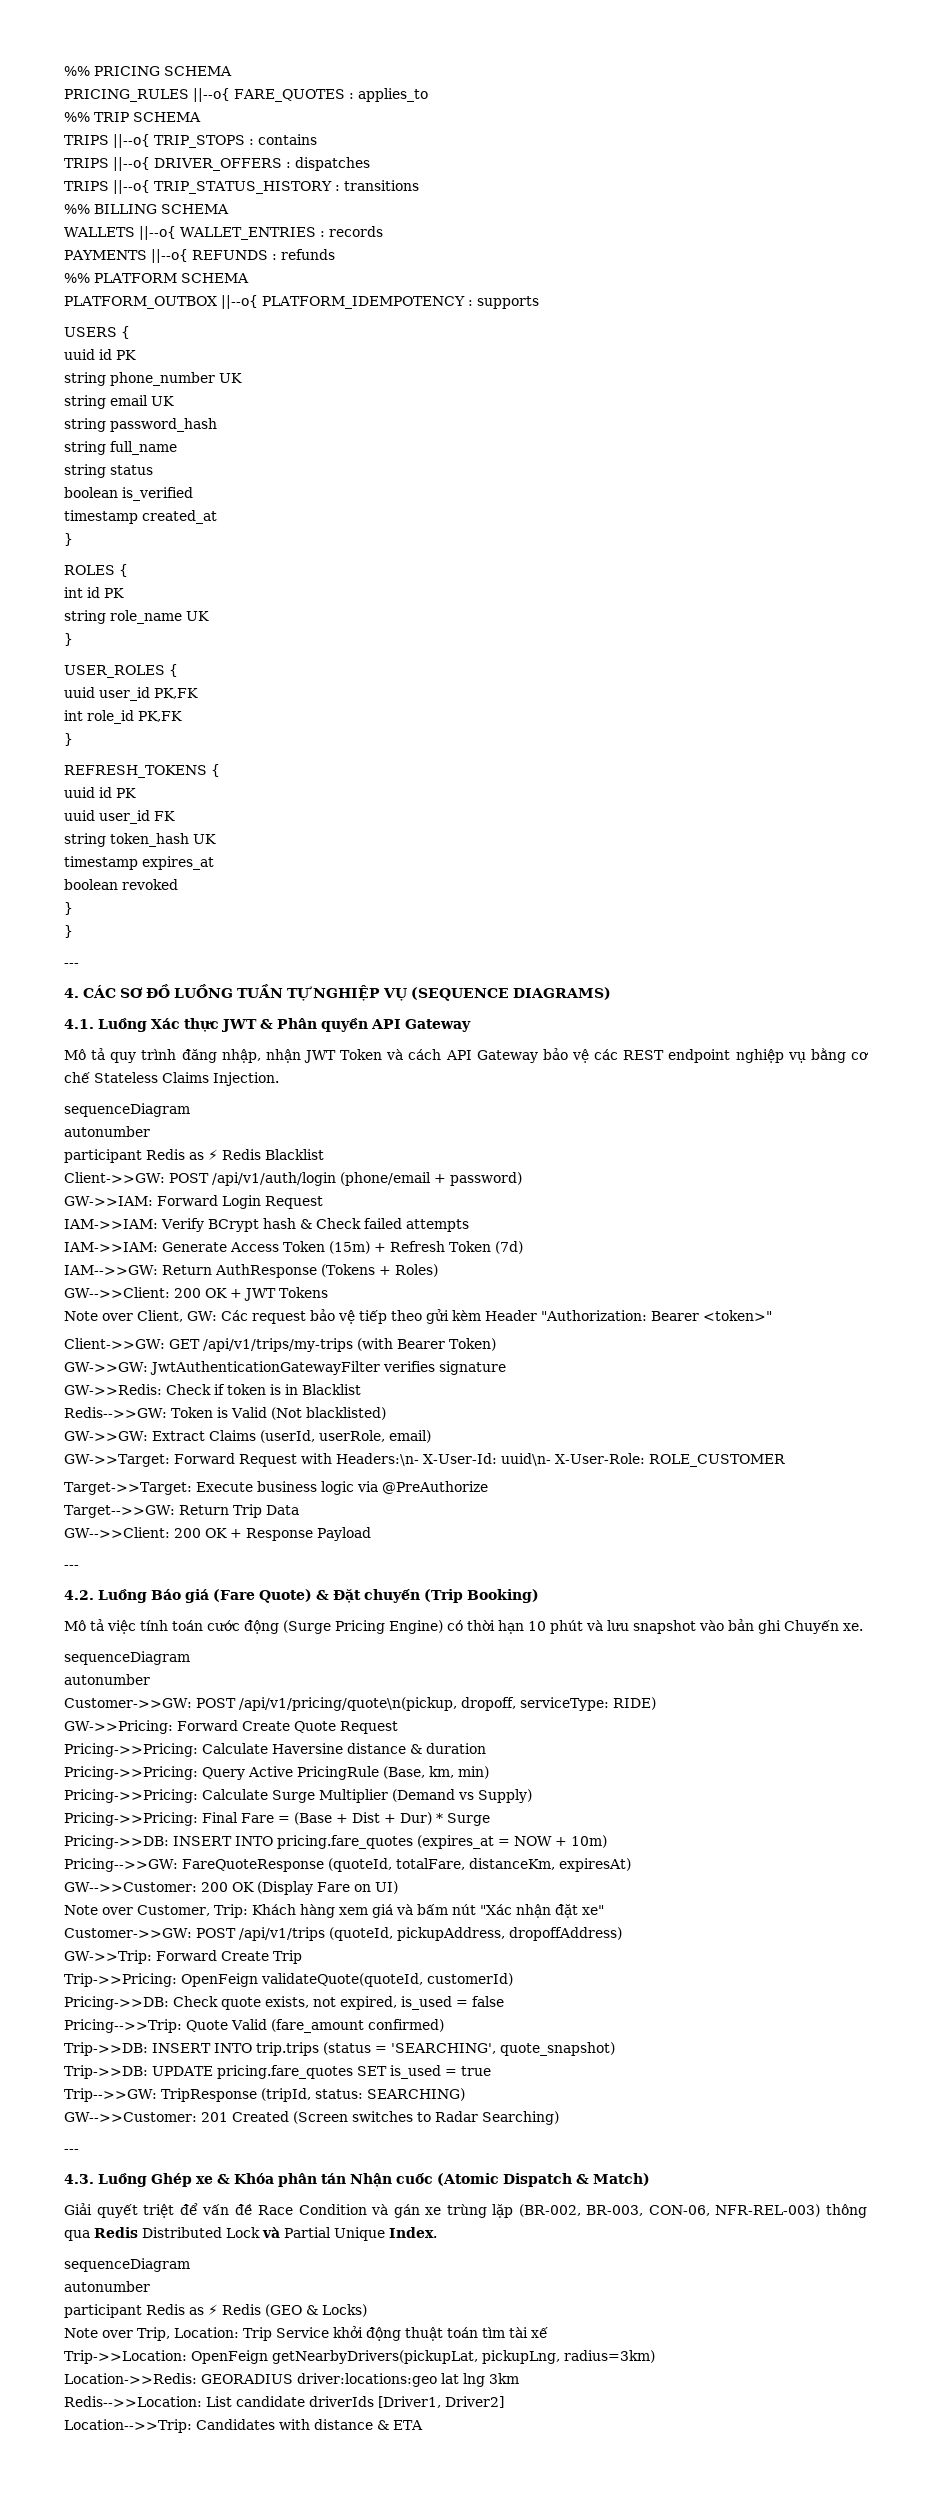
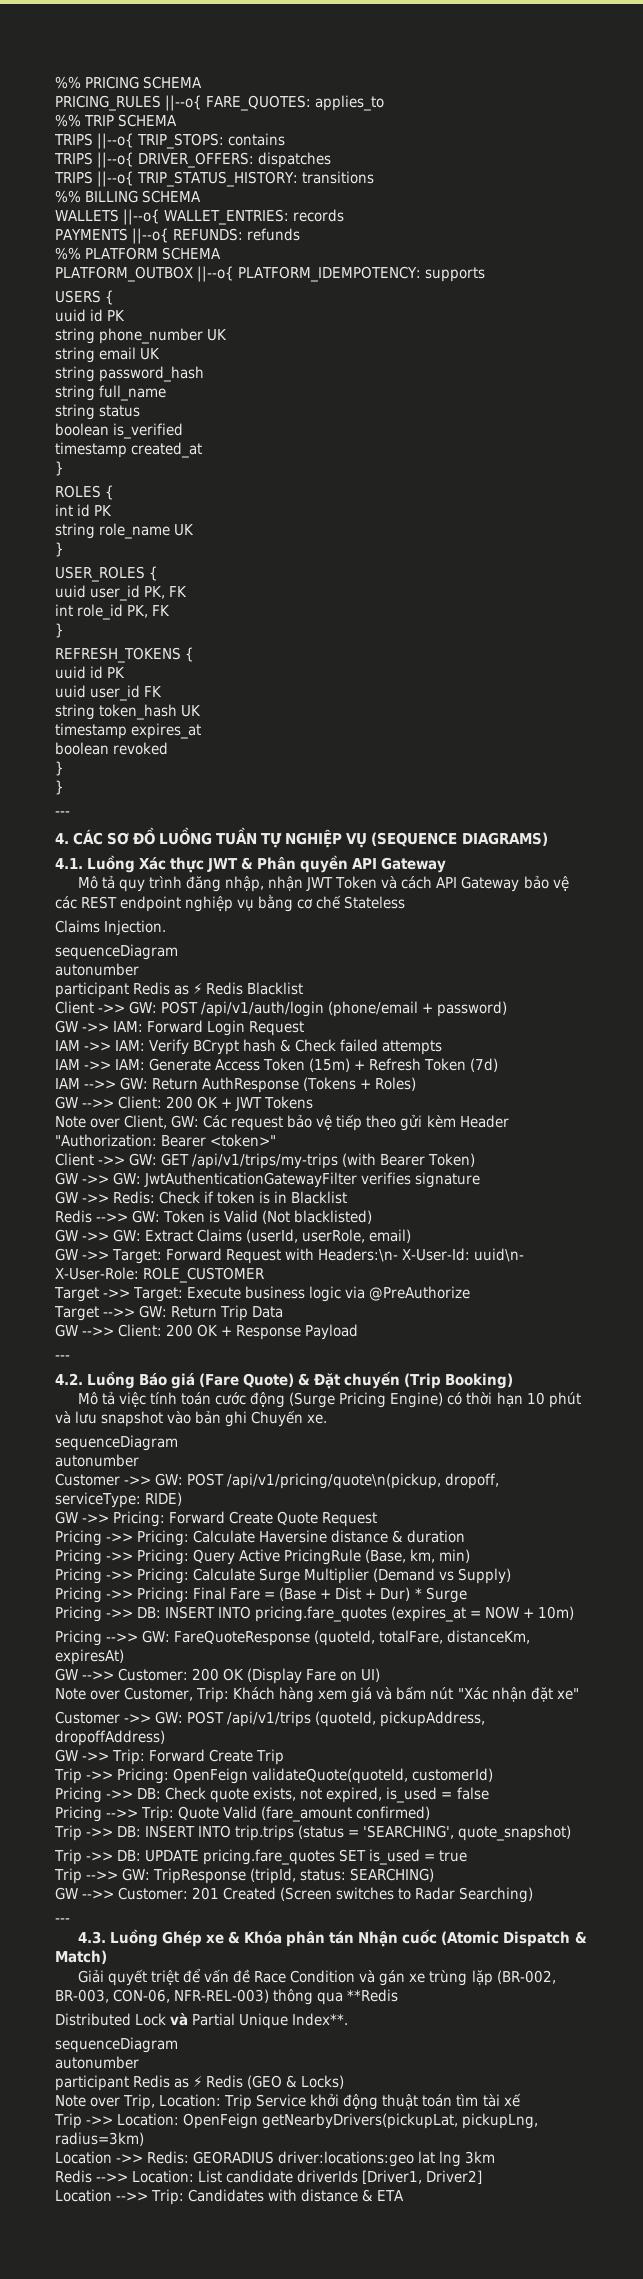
- PRICING_RULES ||--o{ FARE_QUOTES : applies_to
+ PRICING_RULES ||--o{ FARE_QUOTES: applies_to
- TRIPS ||--o{ TRIP_STOPS : contains
+ TRIPS ||--o{ TRIP_STOPS: contains
- TRIPS ||--o{ DRIVER_OFFERS : dispatches
+ TRIPS ||--o{ DRIVER_OFFERS: dispatches
- TRIPS ||--o{ TRIP_STATUS_HISTORY : transitions
+ TRIPS ||--o{ TRIP_STATUS_HISTORY: transitions
- WALLETS ||--o{ WALLET_ENTRIES : records
+ WALLETS ||--o{ WALLET_ENTRIES: records
- PAYMENTS ||--o{ REFUNDS : refunds
+ PAYMENTS ||--o{ REFUNDS: refunds
- PLATFORM_OUTBOX ||--o{ PLATFORM_IDEMPOTENCY : supports
+ PLATFORM_OUTBOX ||--o{ PLATFORM_IDEMPOTENCY: supports
- uuid user_id PK,FK
+ uuid user_id PK, FK
- int role_id PK,FK
+ int role_id PK, FK
- Mô tả quy trình đăng nhập, nhận JWT Token và cách API Gateway bảo vệ các REST endpoint nghiệp vụ bằng cơ chế Stateless Claims Injection.
+ Mô tả quy trình đăng nhập, nhận JWT Token và cách API Gateway bảo vệ các REST endpoint nghiệp vụ bằng cơ chế Stateless
+ Claims Injection.
- Client->>GW: POST /api/v1/auth/login (phone/email + password)
+ Client ->> GW: POST /api/v1/auth/login (phone/email + password)
- GW->>IAM: Forward Login Request
+ GW ->> IAM: Forward Login Request
- IAM->>IAM: Verify BCrypt hash & Check failed attempts
+ IAM ->> IAM: Verify BCrypt hash & Check failed attempts
- IAM->>IAM: Generate Access Token (15m) + Refresh Token (7d)
+ IAM ->> IAM: Generate Access Token (15m) + Refresh Token (7d)
- IAM-->>GW: Return AuthResponse (Tokens + Roles)
+ IAM -->> GW: Return AuthResponse (Tokens + Roles)
- GW-->>Client: 200 OK + JWT Tokens
+ GW -->> Client: 200 OK + JWT Tokens
- Client->>GW: GET /api/v1/trips/my-trips (with Bearer Token)
+ Client ->> GW: GET /api/v1/trips/my-trips (with Bearer Token)
- GW->>GW: JwtAuthenticationGatewayFilter verifies signature
+ GW ->> GW: JwtAuthenticationGatewayFilter verifies signature
- GW->>Redis: Check if token is in Blacklist
+ GW ->> Redis: Check if token is in Blacklist
- Redis-->>GW: Token is Valid (Not blacklisted)
+ Redis -->> GW: Token is Valid (Not blacklisted)
- GW->>GW: Extract Claims (userId, userRole, email)
+ GW ->> GW: Extract Claims (userId, userRole, email)
- GW->>Target: Forward Request with Headers:\n- X-User-Id: uuid\n- X-User-Role: ROLE_CUSTOMER
+ GW ->> Target: Forward Request with Headers:\n- X-User-Id: uuid\n- X-User-Role: ROLE_CUSTOMER
- Target->>Target: Execute business logic via @PreAuthorize
+ Target ->> Target: Execute business logic via @PreAuthorize
- Target-->>GW: Return Trip Data
+ Target -->> GW: Return Trip Data
- GW-->>Client: 200 OK + Response Payload
+ GW -->> Client: 200 OK + Response Payload
- Customer->>GW: POST /api/v1/pricing/quote\n(pickup, dropoff, serviceType: RIDE)
+ Customer ->> GW: POST /api/v1/pricing/quote\n(pickup, dropoff, serviceType: RIDE)
- GW->>Pricing: Forward Create Quote Request
+ GW ->> Pricing: Forward Create Quote Request
- Pricing->>Pricing: Calculate Haversine distance & duration
+ Pricing ->> Pricing: Calculate Haversine distance & duration
- Pricing->>Pricing: Query Active PricingRule (Base, km, min)
+ Pricing ->> Pricing: Query Active PricingRule (Base, km, min)
- Pricing->>Pricing: Calculate Surge Multiplier (Demand vs Supply)
+ Pricing ->> Pricing: Calculate Surge Multiplier (Demand vs Supply)
- Pricing->>Pricing: Final Fare = (Base + Dist + Dur) * Surge
+ Pricing ->> Pricing: Final Fare = (Base + Dist + Dur) * Surge
- Pricing->>DB: INSERT INTO pricing.fare_quotes (expires_at = NOW + 10m)
+ Pricing ->> DB: INSERT INTO pricing.fare_quotes (expires_at = NOW + 10m)
- Pricing-->>GW: FareQuoteResponse (quoteId, totalFare, distanceKm, expiresAt)
+ Pricing -->> GW: FareQuoteResponse (quoteId, totalFare, distanceKm, expiresAt)
- GW-->>Customer: 200 OK (Display Fare on UI)
+ GW -->> Customer: 200 OK (Display Fare on UI)
- Customer->>GW: POST /api/v1/trips (quoteId, pickupAddress, dropoffAddress)
+ Customer ->> GW: POST /api/v1/trips (quoteId, pickupAddress, dropoffAddress)
- GW->>Trip: Forward Create Trip
+ GW ->> Trip: Forward Create Trip
- Trip->>Pricing: OpenFeign validateQuote(quoteId, customerId)
+ Trip ->> Pricing: OpenFeign validateQuote(quoteId, customerId)
- Pricing->>DB: Check quote exists, not expired, is_used = false
+ Pricing ->> DB: Check quote exists, not expired, is_used = false
- Pricing-->>Trip: Quote Valid (fare_amount confirmed)
+ Pricing -->> Trip: Quote Valid (fare_amount confirmed)
- Trip->>DB: INSERT INTO trip.trips (status = 'SEARCHING', quote_snapshot)
+ Trip ->> DB: INSERT INTO trip.trips (status = 'SEARCHING', quote_snapshot)
- Trip->>DB: UPDATE pricing.fare_quotes SET is_used = true
+ Trip ->> DB: UPDATE pricing.fare_quotes SET is_used = true
- Trip-->>GW: TripResponse (tripId, status: SEARCHING)
+ Trip -->> GW: TripResponse (tripId, status: SEARCHING)
- GW-->>Customer: 201 Created (Screen switches to Radar Searching)
+ GW -->> Customer: 201 Created (Screen switches to Radar Searching)
- Giải quyết triệt để vấn đề Race Condition và gán xe trùng lặp (BR-002, BR-003, CON-06, NFR-REL-003) thông qua Redis Distributed Lock và Partial Unique Index.
+ Giải quyết triệt để vấn đề Race Condition và gán xe trùng lặp (BR-002, BR-003, CON-06, NFR-REL-003) thông qua **Redis
+ Distributed Lock và Partial Unique Index**.
- Trip->>Location: OpenFeign getNearbyDrivers(pickupLat, pickupLng, radius=3km)
+ Trip ->> Location: OpenFeign getNearbyDrivers(pickupLat, pickupLng, radius=3km)
- Location->>Redis: GEORADIUS driver:locations:geo lat lng 3km
+ Location ->> Redis: GEORADIUS driver:locations:geo lat lng 3km
- Redis-->>Location: List candidate driverIds [Driver1, Driver2]
+ Redis -->> Location: List candidate driverIds [Driver1, Driver2]
- Location-->>Trip: Candidates with distance & ETA
+ Location -->> Trip: Candidates with distance & ETA

